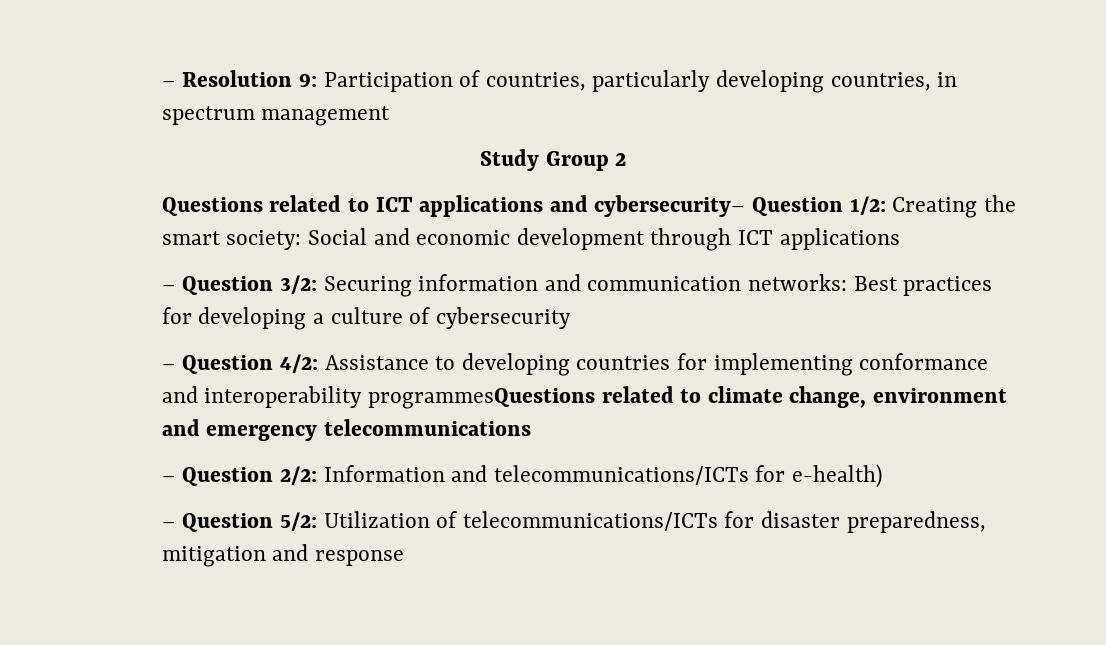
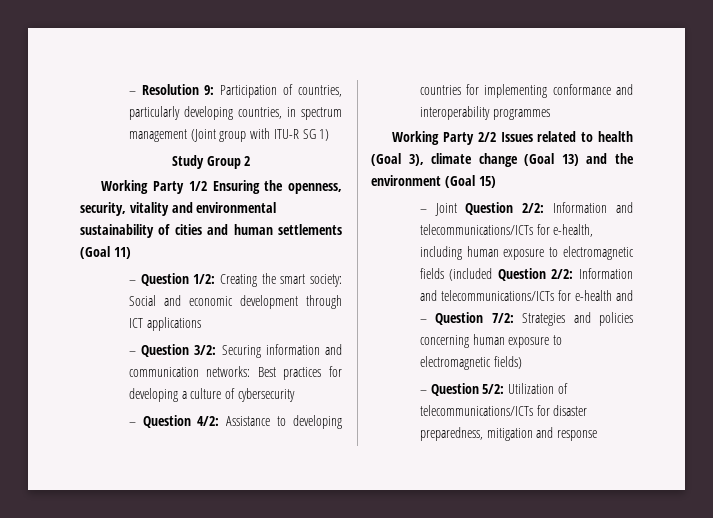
- – Resolution 9: Participation of countries, particularly developing countries, in spectrum management
+ – Resolution 9: Participation of countries, particularly developing countries, in spectrum management (Joint group with ITU-R SG 1)
  Study Group 2
- Questions related to ICT applications and cybersecurity– Question 1/2: Creating the smart society: Social and economic development through ICT applications
+ Working Party 1/2 Ensuring the openness, security, vitality and environmental sustainability of cities and human settlements (Goal 11)
+ – Question 1/2: Creating the smart society: Social and economic development through ICT applications
- – Question 4/2: Assistance to developing countries for implementing conformance and interoperability programmesQuestions related to climate change, environment and emergency telecommunications
- – Question 2/2: Information and telecommunications/ICTs for e-health)
+ – Question 4/2: Assistance to developing countries for implementing conformance and interoperability programmes
+ Working Party 2/2 Issues related to health (Goal 3), climate change (Goal 13) and the environment (Goal 15)
+ – Joint Question 2/2: Information and telecommunications/ICTs for e-health, including human exposure to electromagnetic fields (included Question 2/2: Information and telecommunications/ICTs for e-health and – Question 7/2: Strategies and policies concerning human exposure to electromagnetic fields)

